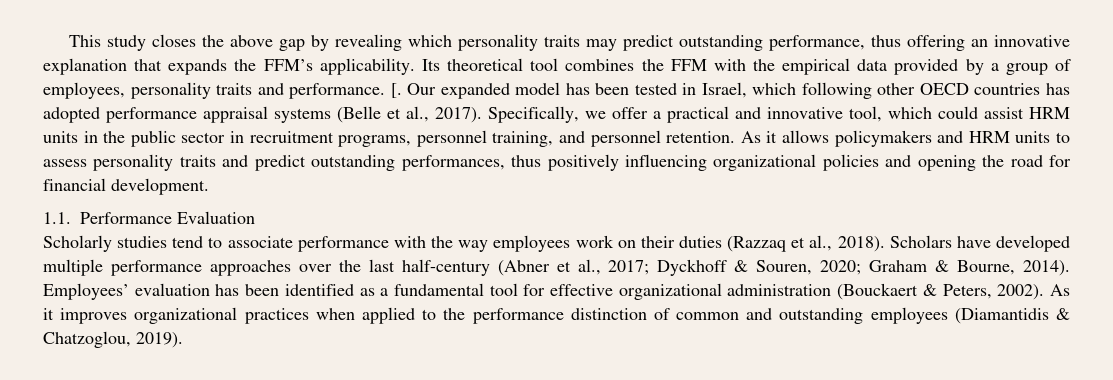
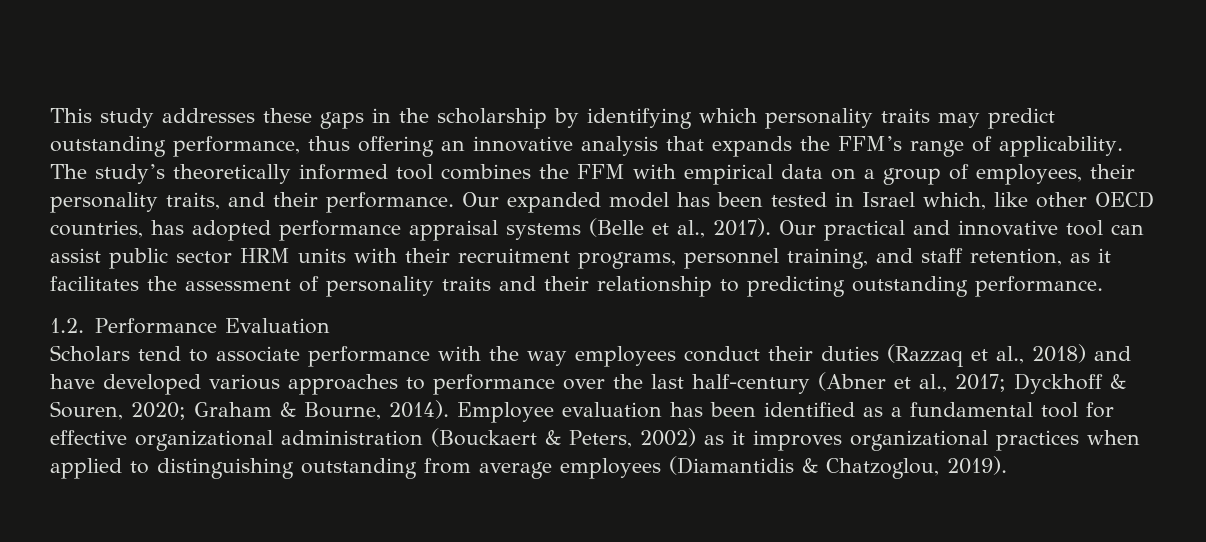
- This study closes the above gap by revealing which personality traits may predict outstanding performance, thus offering an innovative explanation that expands the FFM’s applicability. Its theoretical tool combines the FFM with the empirical data provided by a group of employees, personality traits and performance. [.
+ This study addresses these gaps in the scholarship by identifying which personality traits may predict outstanding performance, thus offering an innovative analysis that expands the FFM’s range of applicability. The study’s theoretically informed tool combines the FFM with empirical data on a group of employees, their personality traits, and their performance.
- Our expanded model has been tested in Israel, which following other OECD countries has adopted performance appraisal systems (Belle et al., 2017).
+ Our expanded model has been tested in Israel which, like other OECD countries, has adopted performance appraisal systems (Belle et al., 2017).
- Specifically, we offer a practical and innovative tool, which could assist HRM units in the public sector in recruitment programs, personnel training, and personnel retention. As it allows policymakers and HRM units to assess personality traits and predict outstanding performances, thus positively influencing organizational policies and opening the road for financial development.
- 1.1. Performance Evaluation
+ Our practical and innovative tool can assist public sector HRM units with their recruitment programs, personnel training, and staff retention, as it facilitates the assessment of personality traits and their relationship to predicting outstanding performance.
+ 1.2. Performance Evaluation
- Scholarly studies tend to associate performance with the way employees work on their duties (Razzaq et al., 2018). Scholars have developed multiple performance approaches over the last half-century (Abner et al., 2017; Dyckhoff & Souren, 2020; Graham & Bourne, 2014).
+ Scholars tend to associate performance with the way employees conduct their duties (Razzaq et al., 2018) and have developed various approaches to performance over the last half-century (Abner et al., 2017; Dyckhoff & Souren, 2020; Graham & Bourne, 2014).
- Employees’ evaluation has been identified as a fundamental tool for effective organizational administration (Bouckaert & Peters, 2002). As it improves organizational practices when applied to the performance distinction of common and outstanding employees (Diamantidis & Chatzoglou, 2019).
+ Employee evaluation has been identified as a fundamental tool for effective organizational administration (Bouckaert & Peters, 2002) as it improves organizational practices when applied to distinguishing outstanding from average employees (Diamantidis & Chatzoglou, 2019).

